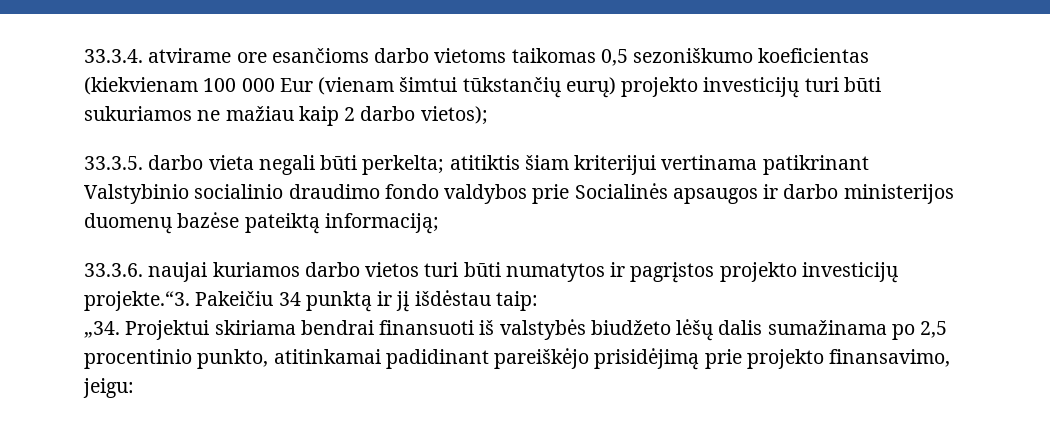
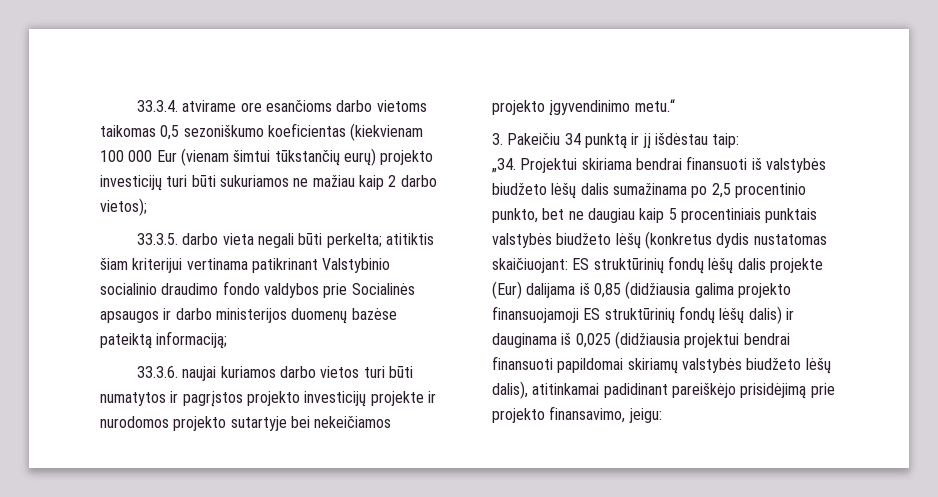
- 33.3.6. naujai kuriamos darbo vietos turi būti numatytos ir pagrįstos projekto investicijų projekte.“3. Pakeičiu 34 punktą ir jį išdėstau taip:
+ 33.3.6. naujai kuriamos darbo vietos turi būti numatytos ir pagrįstos projekto investicijų projekte ir nurodomos projekto sutartyje bei nekeičiamos projekto įgyvendinimo metu.“
+ 3. Pakeičiu 34 punktą ir jį išdėstau taip:
- Projektui skiriama bendrai finansuoti iš valstybės biudžeto lėšų dalis sumažinama po 2,5 procentinio punkto, atitinkamai padidinant pareiškėjo prisidėjimą prie projekto finansavimo, jeigu:
+ Projektui skiriama bendrai finansuoti iš valstybės biudžeto lėšų dalis sumažinama po 2,5 procentinio punkto, bet ne daugiau kaip 5 procentiniais punktais valstybės biudžeto lėšų (konkretus dydis nustatomas skaičiuojant: ES struktūrinių fondų lėšų dalis projekte (Eur) dalijama iš 0,85 (didžiausia galima projekto finansuojamoji ES struktūrinių fondų lėšų dalis) ir dauginama iš 0,025 (didžiausia projektui bendrai finansuoti papildomai skiriamų valstybės biudžeto lėšų dalis), atitinkamai padidinant pareiškėjo prisidėjimą prie projekto finansavimo, jeigu:

